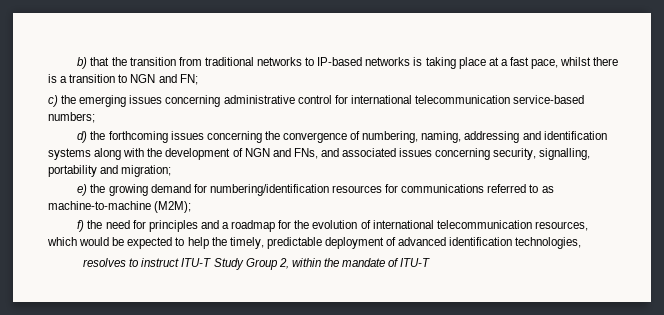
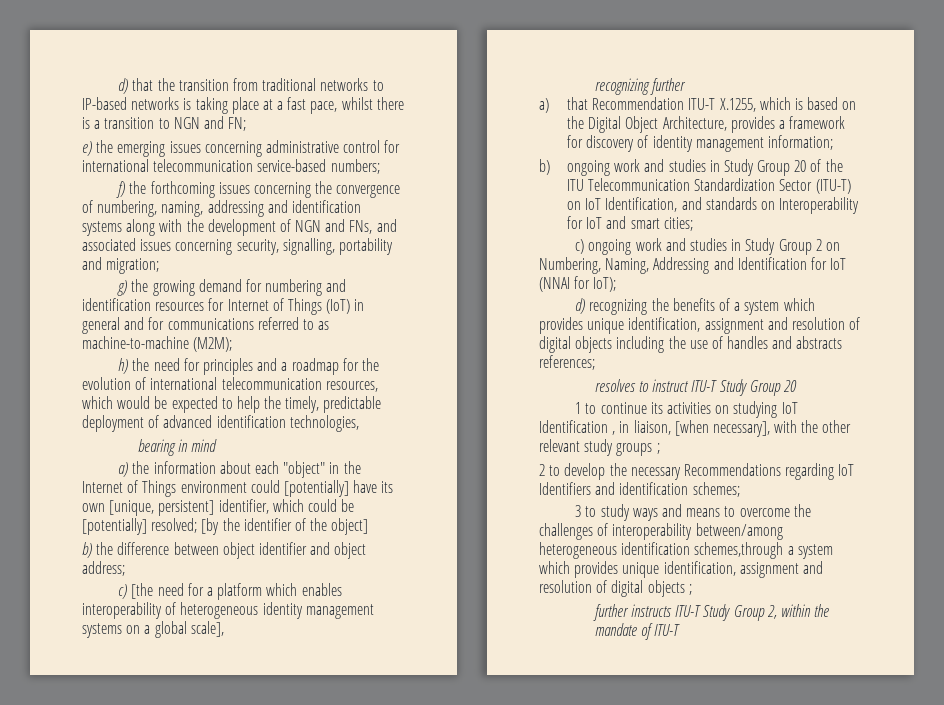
- b) that the transition from traditional networks to IP-based networks is taking place at a fast pace, whilst there is a transition to NGN and FN;
+ d) that the transition from traditional networks to IP-based networks is taking place at a fast pace, whilst there is a transition to NGN and FN;
- c) the emerging issues concerning administrative control for international telecommunication service-based numbers;
+ e) the emerging issues concerning administrative control for international telecommunication service-based numbers;
- d) the forthcoming issues concerning the convergence of numbering, naming, addressing and identification systems along with the development of NGN and FNs, and associated issues concerning security, signalling, portability and migration;
+ f) the forthcoming issues concerning the convergence of numbering, naming, addressing and identification systems along with the development of NGN and FNs, and associated issues concerning security, signalling, portability and migration;
- e) the growing demand for numbering/identification resources for communications referred to as machine-to-machine (M2M);
+ g) the growing demand for numbering and identification resources for Internet of Things (IoT) in general and for communications referred to as machine-to-machine (M2M);
- f) the need for principles and a roadmap for the evolution of international telecommunication resources, which would be expected to help the timely, predictable deployment of advanced identification technologies,
+ h) the need for principles and a roadmap for the evolution of international telecommunication resources, which would be expected to help the timely, predictable deployment of advanced identification technologies,
+ bearing in mind
+ a) the information about each "object" in the Internet of Things environment could [potentially] have its own [unique, persistent] identifier, which could be [potentially] resolved; [by the identifier of the object]
+ b) the difference between object identifier and object address;
+ c) [the need for a platform which enables interoperability of heterogeneous identity management systems on a global scale],
+ recognizing further
+ a) that Recommendation ITU-T X.1255, which is based on the Digital Object Architecture, provides a framework for discovery of identity management information;
+ b) ongoing work and studies in Study Group 20 of the ITU Telecommunication Standardization Sector (ITU-T) on IoT Identification, and standards on Interoperability for IoT and smart cities;
+ c) ongoing work and studies in Study Group 2 on Numbering, Naming, Addressing and Identification for IoT (NNAI for IoT);
+ d) recognizing the benefits of a system which provides unique identification, assignment and resolution of digital objects including the use of handles and abstracts references;
- resolves to instruct ITU-T Study Group 2, within the mandate of ITU-T
+ resolves to instruct ITU-T Study Group 20
+ 1 to continue its activities on studying IoT Identification , in liaison, [when necessary], with the other relevant study groups ;
+ 2 to develop the necessary Recommendations regarding IoT Identifiers and identification schemes;
+ 3 to study ways and means to overcome the challenges of interoperability between/among heterogeneous identification schemes,through a system which provides unique identification, assignment and resolution of digital objects ;
+ further instructs ITU-T Study Group 2, within the mandate of ITU-T

